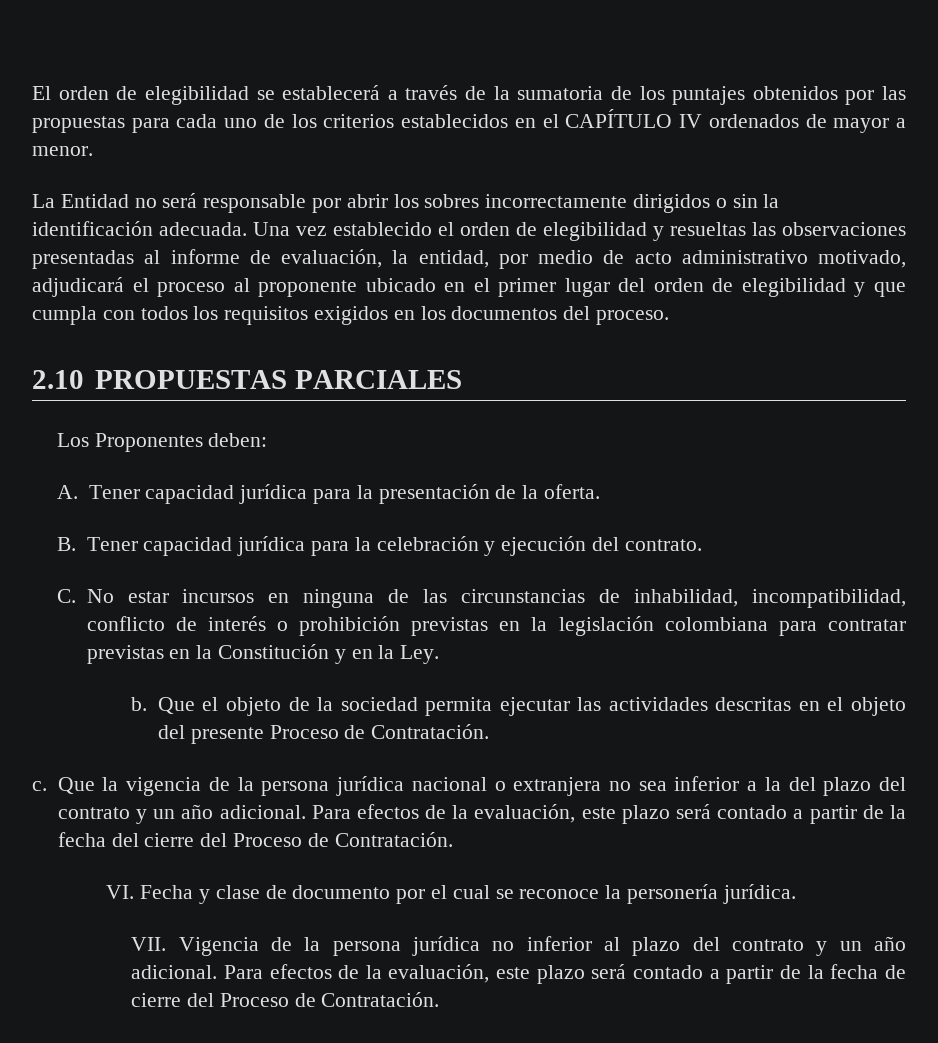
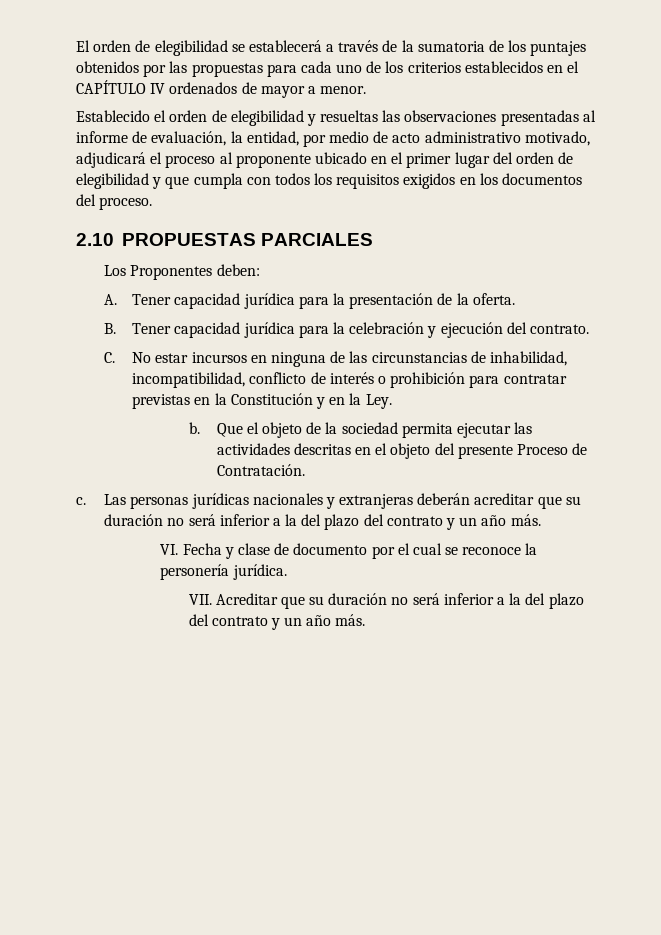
- La Entidad no será responsable por abrir los sobres incorrectamente dirigidos o sin la identificación adecuada. Una vez establecido el orden de elegibilidad y resueltas las observaciones presentadas al informe de evaluación, la entidad, por medio de acto administrativo motivado, adjudicará el proceso al proponente ubicado en el primer lugar del orden de elegibilidad y que cumpla con todos los requisitos exigidos en los documentos del proceso.
+ Establecido el orden de elegibilidad y resueltas las observaciones presentadas al informe de evaluación, la entidad, por medio de acto administrativo motivado, adjudicará el proceso al proponente ubicado en el primer lugar del orden de elegibilidad y que cumpla con todos los requisitos exigidos en los documentos del proceso.
- C. No estar incursos en ninguna de las circunstancias de inhabilidad, incompatibilidad, conflicto de interés o prohibición previstas en la legislación colombiana para contratar previstas en la Constitución y en la Ley.
+ C. No estar incursos en ninguna de las circunstancias de inhabilidad, incompatibilidad, conflicto de interés o prohibición para contratar previstas en la Constitución y en la Ley.
- Que la vigencia de la persona jurídica nacional o extranjera no sea inferior a la del plazo del contrato y un año adicional. Para efectos de la evaluación, este plazo será contado a partir de la fecha del cierre del Proceso de Contratación.
+ Las personas jurídicas nacionales y extranjeras deberán acreditar que su duración no será inferior a la del plazo del contrato y un año más.
- VII. Vigencia de la persona jurídica no inferior al plazo del contrato y un año adicional. Para efectos de la evaluación, este plazo será contado a partir de la fecha de cierre del Proceso de Contratación.
+ VII. Acreditar que su duración no será inferior a la del plazo del contrato y un año más.

